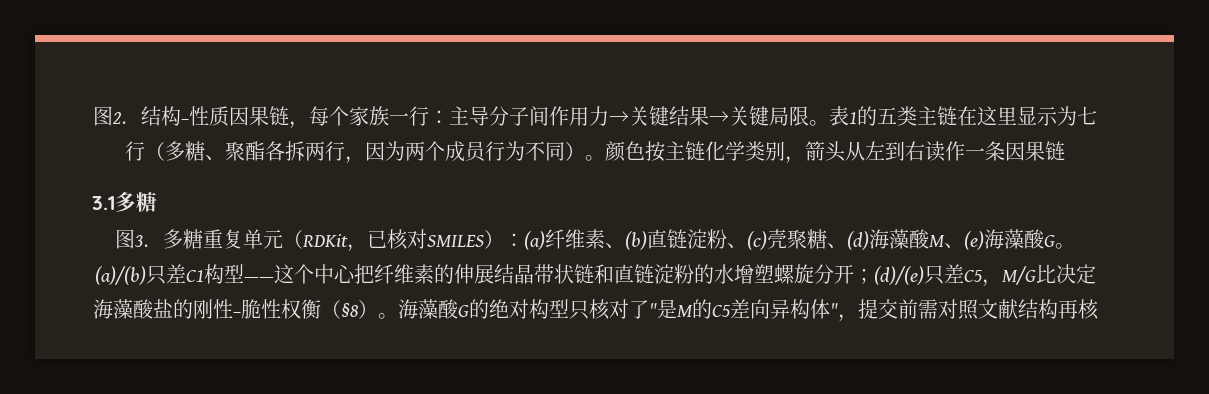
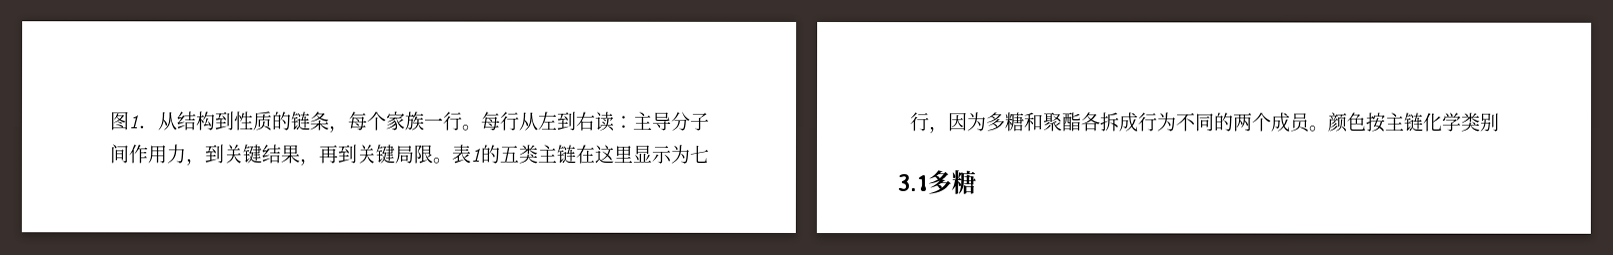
- 图2．结构–性质因果链，每个家族一行：主导分子间作用力→关键结果→关键局限。
+ 图1．从结构到性质的链条，每个家族一行。每行从左到右读：主导分子间作用力，到关键结果，再到关键局限。
- 表1的五类主链在这里显示为七行（多糖、聚酯各拆两行，因为两个成员行为不同）。
+ 表1的五类主链在这里显示为七行，因为多糖和聚酯各拆成行为不同的两个成员。
- 颜色按主链化学类别，箭头从左到右读作一条因果链
+ 颜色按主链化学类别
  3.1多糖
- 图3．多糖重复单元（RDKit，已核对SMILES）：(a)纤维素、(b)直链淀粉、(c)壳聚糖、(d)海藻酸M、(e)海藻酸G。(a)/(b)只差C1构型——这个中心把纤维素的伸展结晶带状链和直链淀粉的水增塑螺旋分开；(d)/(e)只差C5，M/G比决定海藻酸盐的刚性–脆性权衡（§8）。海藻酸G的绝对构型只核对了"是M的C5差向异构体"，提交前需对照文献结构再核

